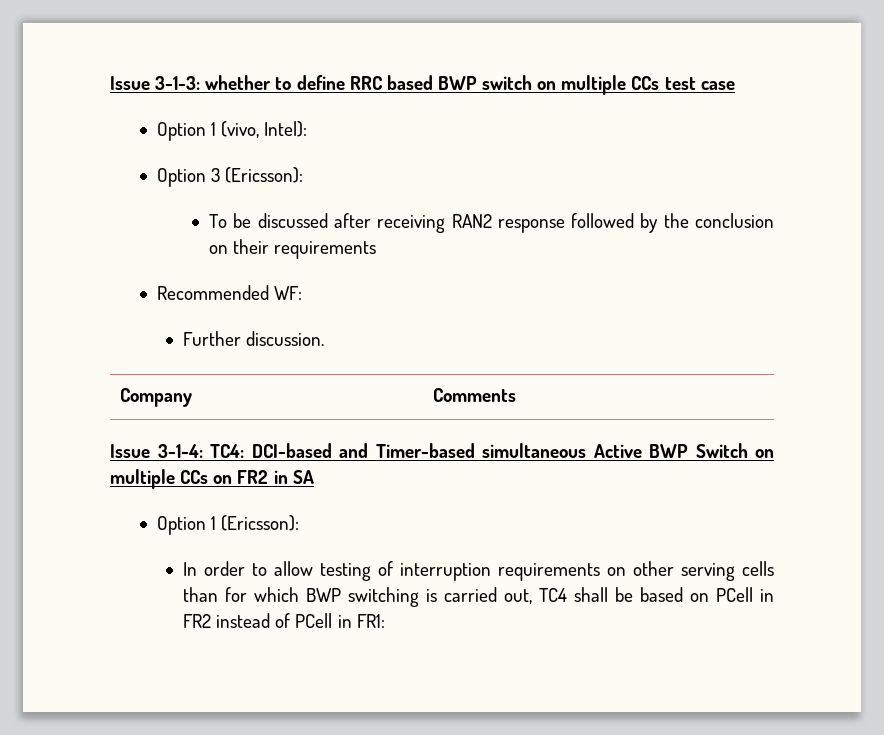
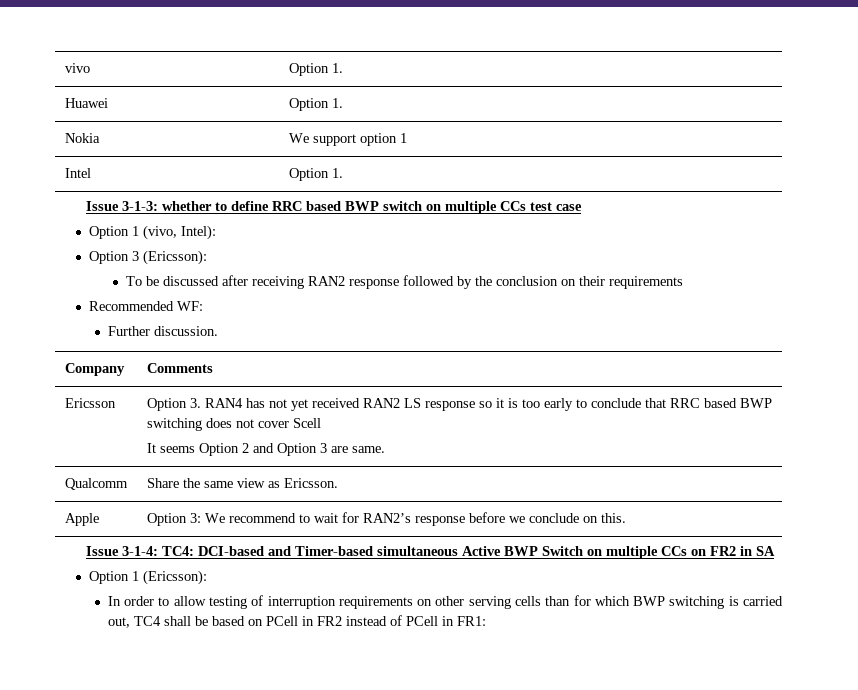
+ vivo | Option 1.
+ Huawei | Option 1.
+ Nokia | We support option 1
+ Intel | Option 1.
+ Ericsson | Option 3. RAN4 has not yet received RAN2 LS response so it is too early to conclude that RRC based BWP switching does not cover Scell
+ It seems Option 2 and Option 3 are same.
+ Qualcomm | Share the same view as Ericsson.
+ Apple | Option 3: We recommend to wait for RAN2’s response before we conclude on this.

